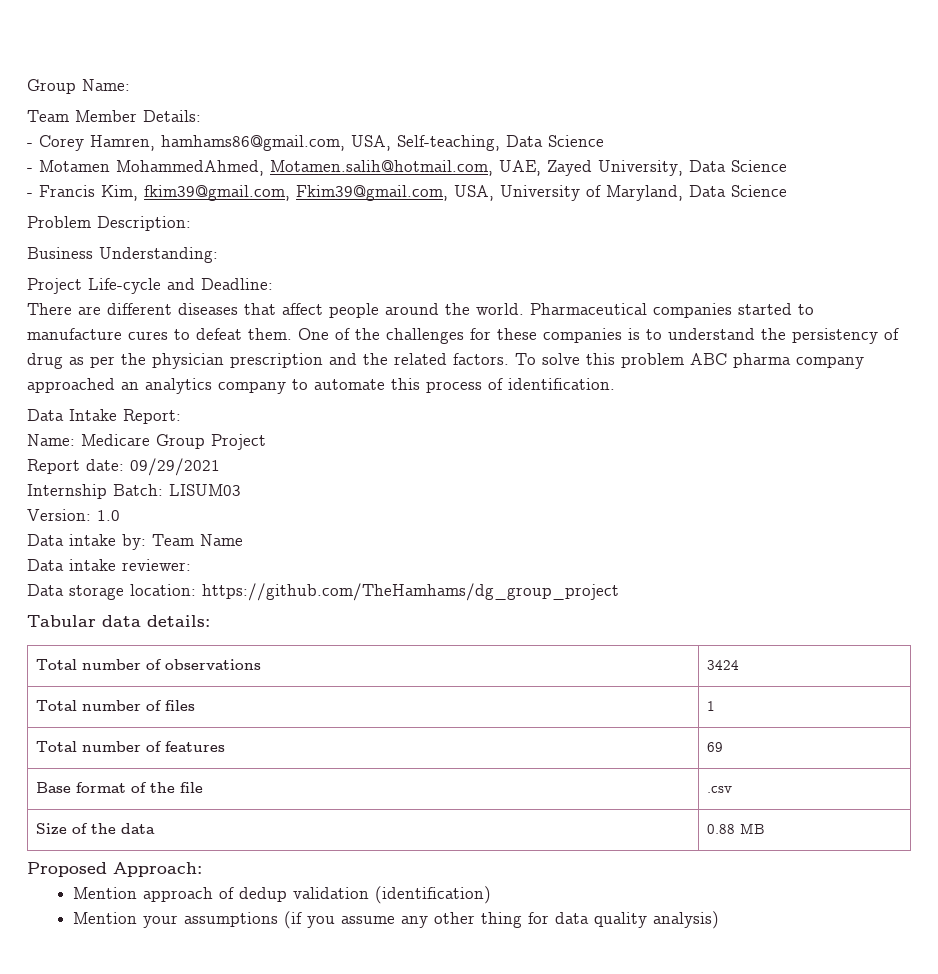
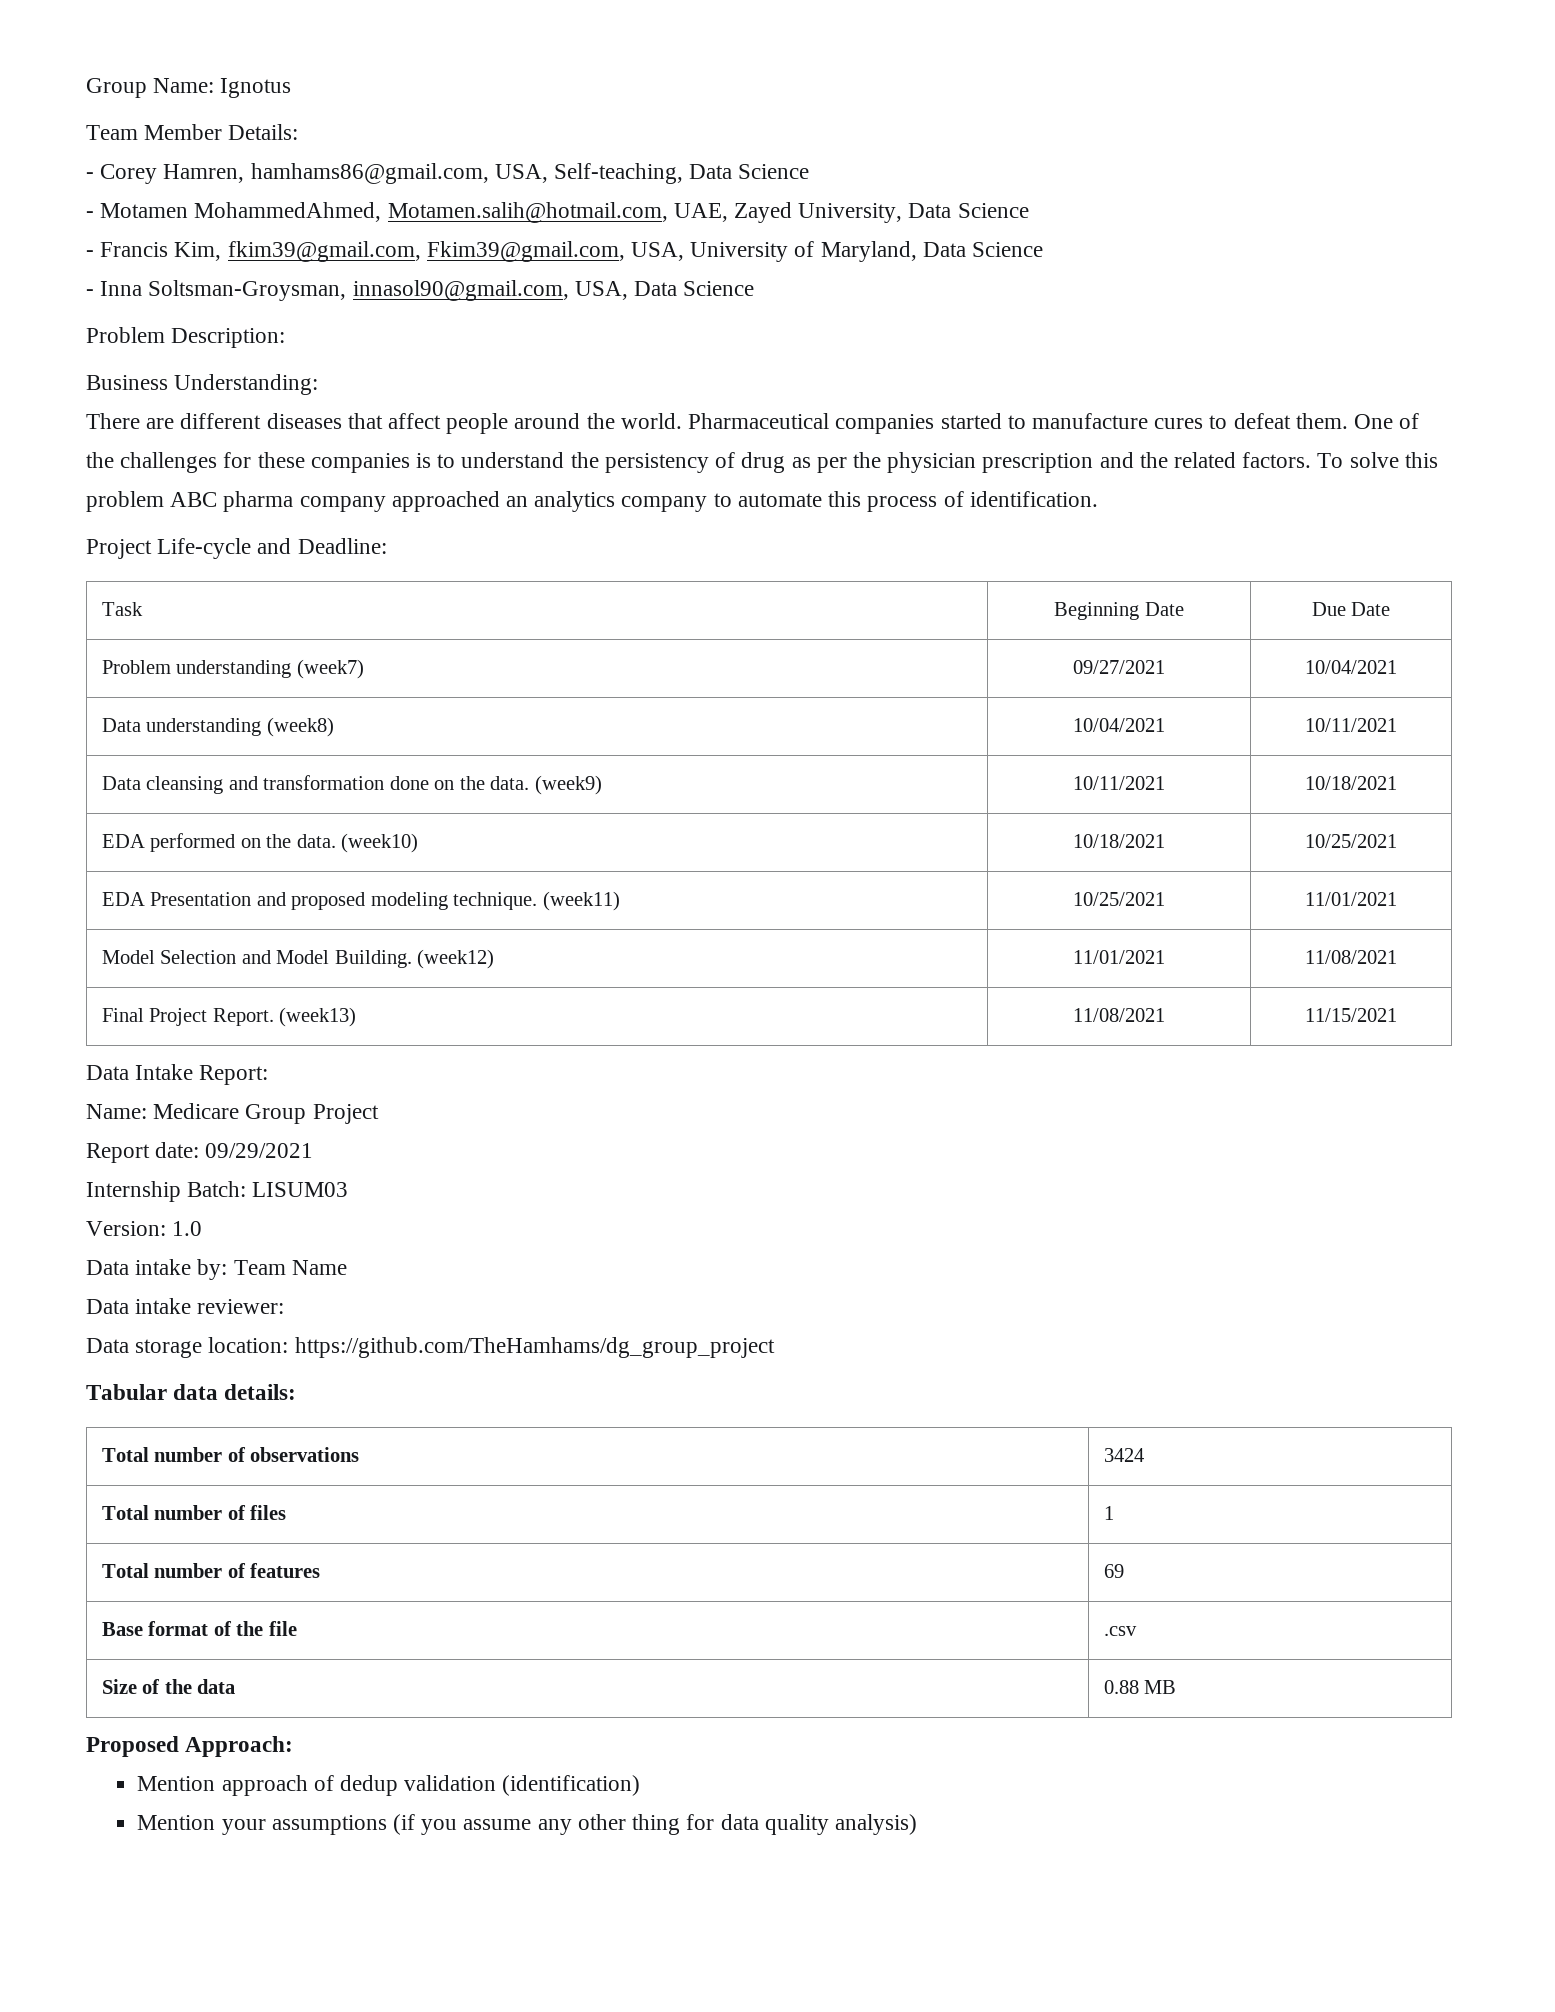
- Group Name:
+ Group Name: Ignotus
+ - Inna Soltsman-Groysman, innasol90@gmail.com, USA, Data Science
- Project Life-cycle and Deadline:
+ Project Life-cycle and Deadline:
+ Task | Beginning Date | Due Date
+ Problem understanding (week7) | 09/27/2021 | 10/04/2021
+ Data understanding (week8) | 10/04/2021 | 10/11/2021
+ Data cleansing and transformation done on the data. (week9) | 10/11/2021 | 10/18/2021
+ EDA performed on the data. (week10) | 10/18/2021 | 10/25/2021
+ EDA Presentation and proposed modeling technique. (week11) | 10/25/2021 | 11/01/2021
+ Model Selection and Model Building. (week12) | 11/01/2021 | 11/08/2021
+ Final Project Report. (week13) | 11/08/2021 | 11/15/2021

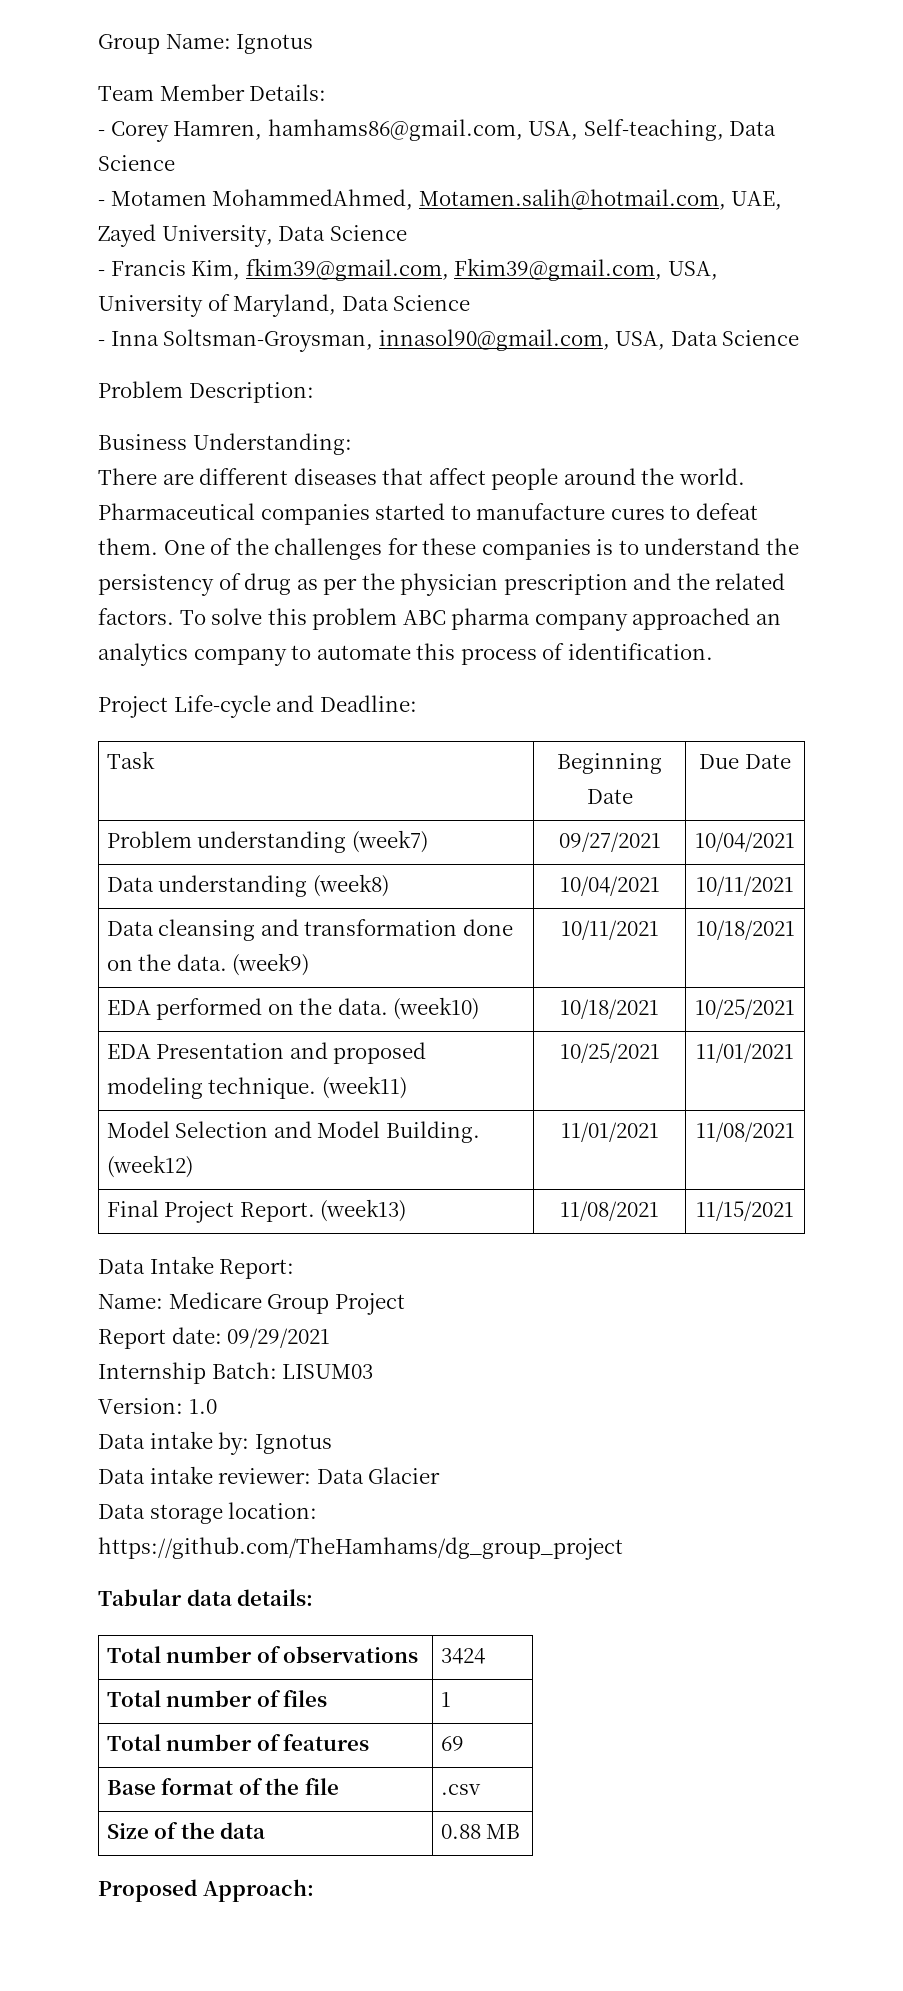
- Data intake by: Team Name
+ Data intake by: Ignotus
- Data intake reviewer:
+ Data intake reviewer: Data Glacier
- Mention approach of dedup validation (identification)
- Mention your assumptions (if you assume any other thing for data quality analysis)

